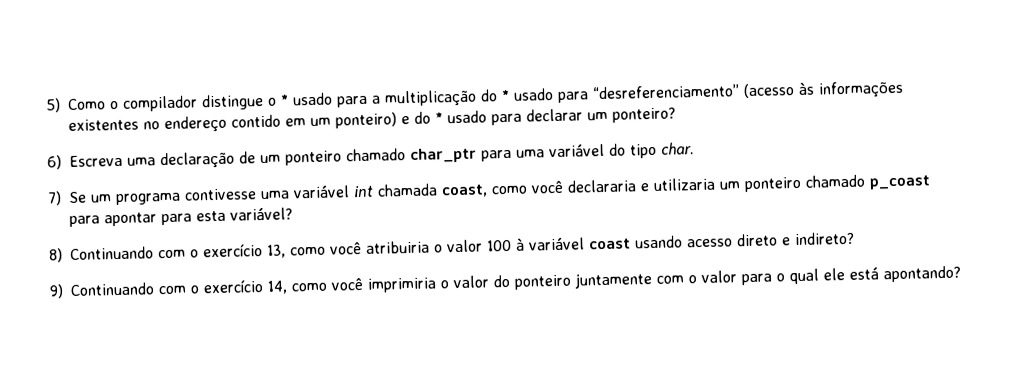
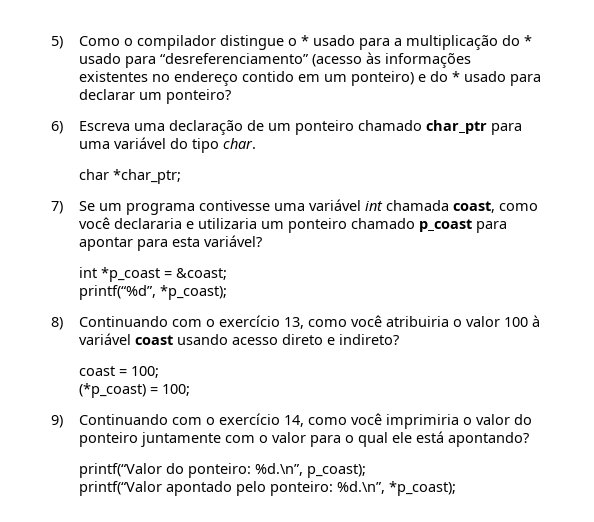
+ char *char_ptr;
+ int *p_coast = &coast;
+ printf(“%d”, *p_coast);
+ coast = 100;
+ (*p_coast) = 100;
+ printf(“Valor do ponteiro: %d.\n”, p_coast);
+ printf(“Valor apontado pelo ponteiro: %d.\n”, *p_coast);

